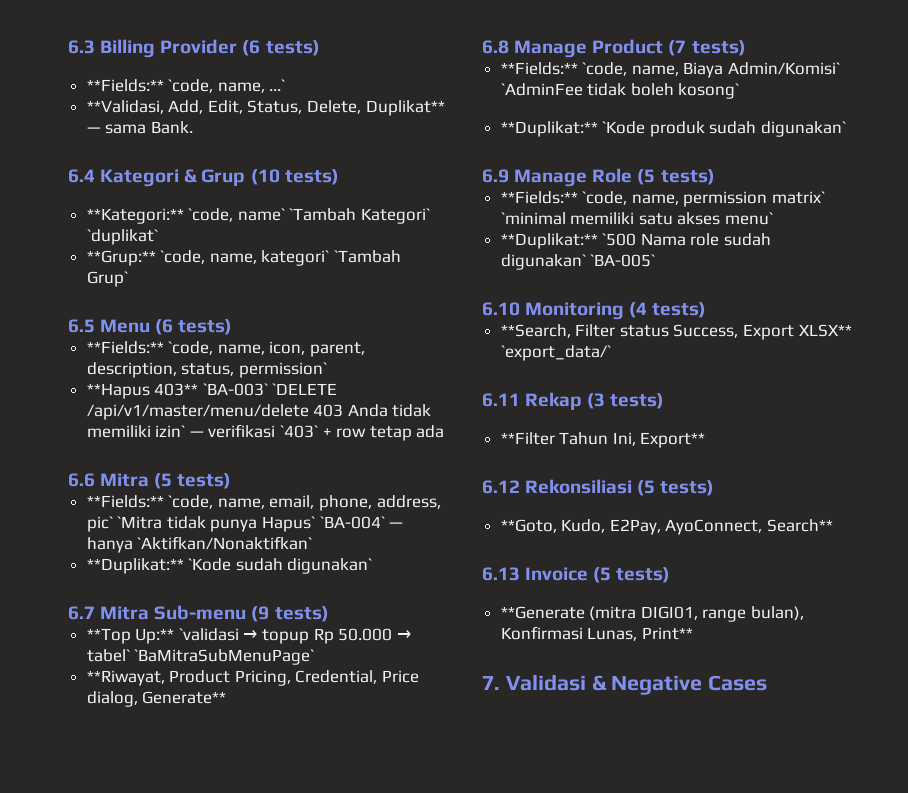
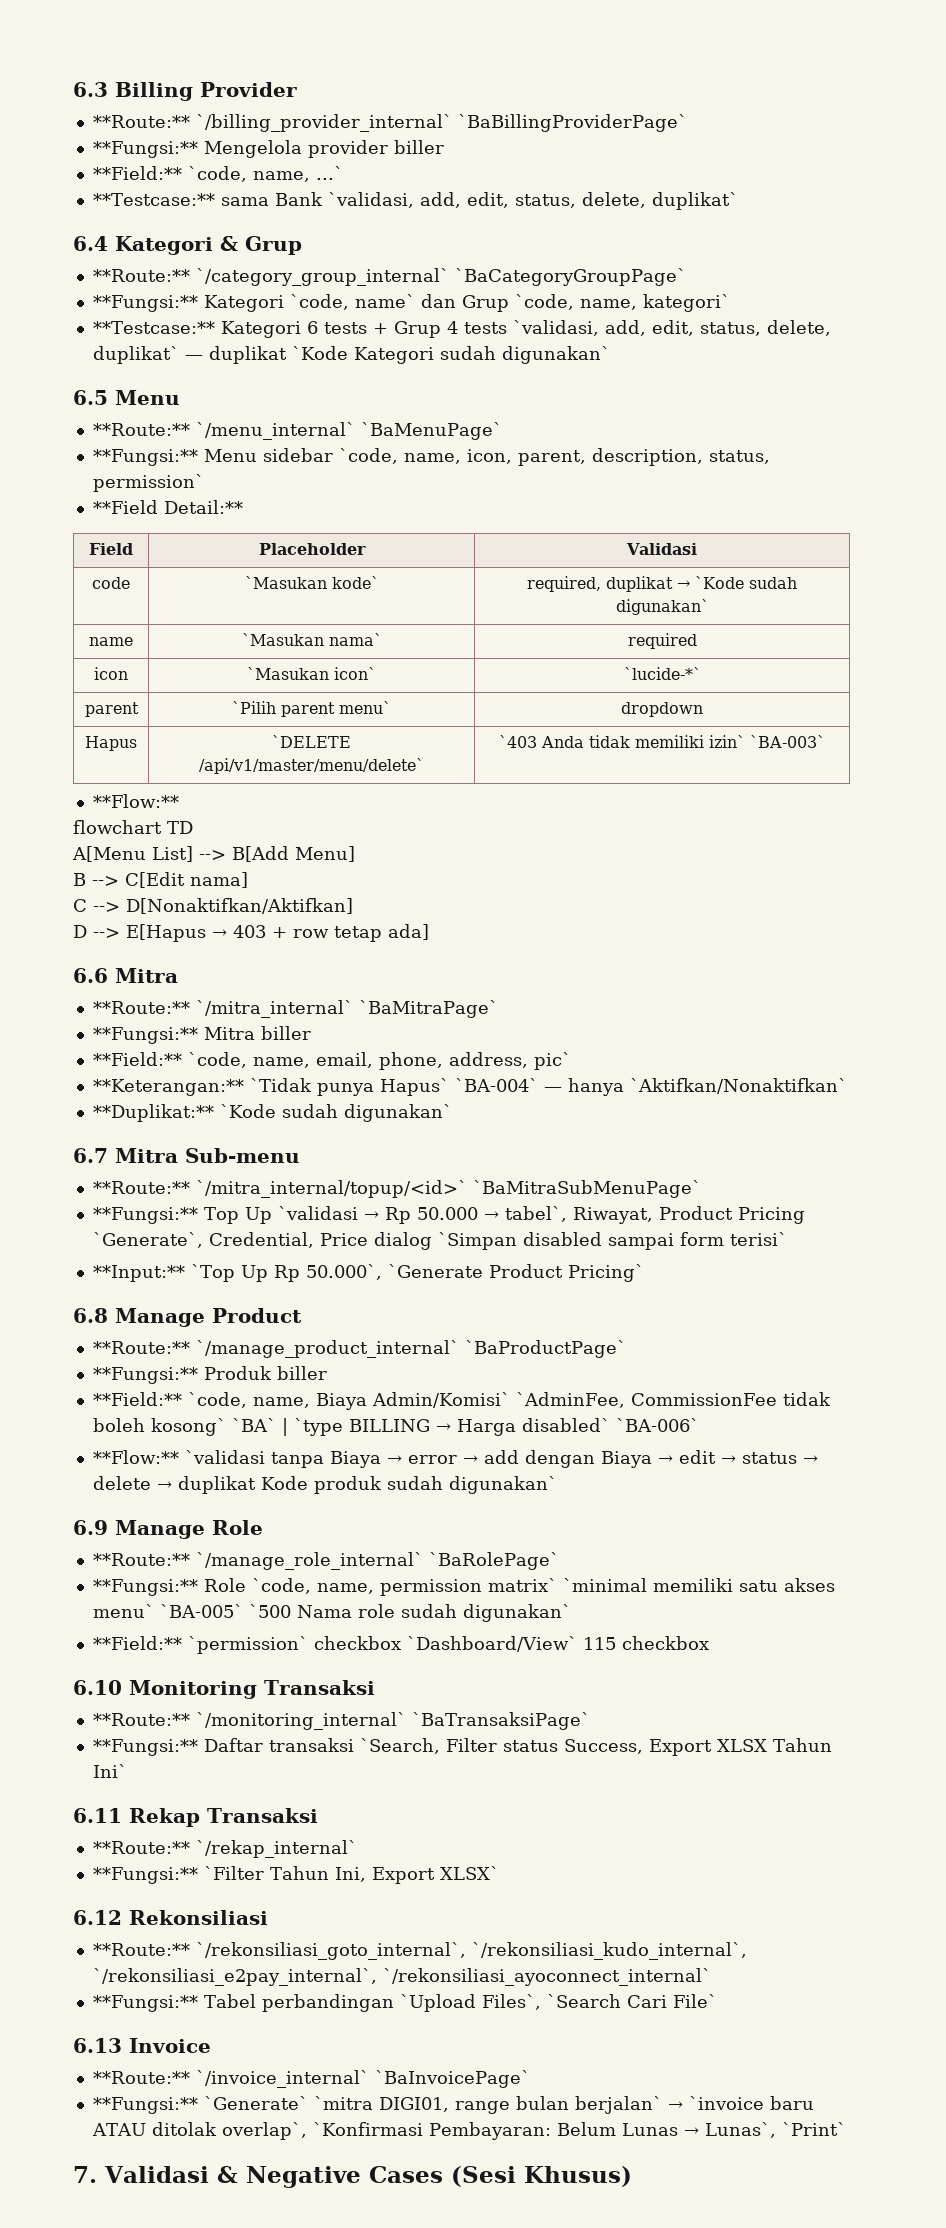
- 6.3 Billing Provider (6 tests)
- **Fields:** `code, name, ...`
- **Validasi, Add, Edit, Status, Delete, Duplikat** — sama Bank.
- 6.4 Kategori & Grup (10 tests)
- **Kategori:** `code, name` `Tambah Kategori` `duplikat`
- **Grup:** `code, name, kategori` `Tambah Grup`
- 6.5 Menu (6 tests)
- **Fields:** `code, name, icon, parent, description, status, permission`
+ 6.3 Billing Provider
+ **Route:** `/billing_provider_internal` `BaBillingProviderPage`
+ **Fungsi:** Mengelola provider biller
+ **Field:** `code, name, ...`
+ **Testcase:** sama Bank `validasi, add, edit, status, delete, duplikat`
+ 6.4 Kategori & Grup
+ **Route:** `/category_group_internal` `BaCategoryGroupPage`
+ **Fungsi:** Kategori `code, name` dan Grup `code, name, kategori`
+ **Testcase:** Kategori 6 tests + Grup 4 tests `validasi, add, edit, status, delete, duplikat` — duplikat `Kode Kategori sudah digunakan`
+ 6.5 Menu
+ **Route:** `/menu_internal` `BaMenuPage`
+ **Fungsi:** Menu sidebar `code, name, icon, parent, description, status, permission`
- **Hapus 403** `BA-003` `DELETE /api/v1/master/menu/delete 403 Anda tidak memiliki izin` — verifikasi `403` + row tetap ada
+ **Field Detail:**
+ Field | Placeholder | Validasi
+ code | `Masukan kode` | required, duplikat → `Kode sudah digunakan`
+ name | `Masukan nama` | required
+ icon | `Masukan icon` | `lucide-*`
+ parent | `Pilih parent menu` | dropdown
+ Hapus | `DELETE /api/v1/master/menu/delete` | `403 Anda tidak memiliki izin` `BA-003`
+ **Flow:**
+ flowchart TD
+ A[Menu List] --> B[Add Menu]
+ B --> C[Edit nama]
+ C --> D[Nonaktifkan/Aktifkan]
+ D --> E[Hapus → 403 + row tetap ada]
- 6.6 Mitra (5 tests)
- **Fields:** `code, name, email, phone, address, pic` `Mitra tidak punya Hapus` `BA-004` — hanya `Aktifkan/Nonaktifkan`
+ 6.6 Mitra
+ **Route:** `/mitra_internal` `BaMitraPage`
+ **Fungsi:** Mitra biller
+ **Field:** `code, name, email, phone, address, pic`
+ **Keterangan:** `Tidak punya Hapus` `BA-004` — hanya `Aktifkan/Nonaktifkan`
- 6.7 Mitra Sub-menu (9 tests)
- **Top Up:** `validasi → topup Rp 50.000 → tabel` `BaMitraSubMenuPage`
- **Riwayat, Product Pricing, Credential, Price dialog, Generate**
- 6.8 Manage Product (7 tests)
- **Fields:** `code, name, Biaya Admin/Komisi` `AdminFee tidak boleh kosong`
- **Duplikat:** `Kode produk sudah digunakan`
+ 6.7 Mitra Sub-menu
+ **Route:** `/mitra_internal/topup/<id>` `BaMitraSubMenuPage`
+ **Fungsi:** Top Up `validasi → Rp 50.000 → tabel`, Riwayat, Product Pricing `Generate`, Credential, Price dialog `Simpan disabled sampai form terisi`
+ **Input:** `Top Up Rp 50.000`, `Generate Product Pricing`
+ 6.8 Manage Product
+ **Route:** `/manage_product_internal` `BaProductPage`
+ **Fungsi:** Produk biller
+ **Field:** `code, name, Biaya Admin/Komisi` `AdminFee, CommissionFee tidak boleh kosong` `BA` | `type BILLING → Harga disabled` `BA-006`
+ **Flow:** `validasi tanpa Biaya → error → add dengan Biaya → edit → status → delete → duplikat Kode produk sudah digunakan`
- 6.9 Manage Role (5 tests)
- **Fields:** `code, name, permission matrix` `minimal memiliki satu akses menu`
- **Duplikat:** `500 Nama role sudah digunakan` `BA-005`
- 6.10 Monitoring (4 tests)
- **Search, Filter status Success, Export XLSX** `export_data/`
+ 6.9 Manage Role
+ **Route:** `/manage_role_internal` `BaRolePage`
+ **Fungsi:** Role `code, name, permission matrix` `minimal memiliki satu akses menu` `BA-005` `500 Nama role sudah digunakan`
+ **Field:** `permission` checkbox `Dashboard/View` 115 checkbox
+ 6.10 Monitoring Transaksi
+ **Route:** `/monitoring_internal` `BaTransaksiPage`
+ **Fungsi:** Daftar transaksi `Search, Filter status Success, Export XLSX Tahun Ini`
- 6.11 Rekap (3 tests)
- **Filter Tahun Ini, Export**
- 6.12 Rekonsiliasi (5 tests)
- **Goto, Kudo, E2Pay, AyoConnect, Search**
- 6.13 Invoice (5 tests)
- **Generate (mitra DIGI01, range bulan), Konfirmasi Lunas, Print**
+ 6.11 Rekap Transaksi
+ **Route:** `/rekap_internal`
+ **Fungsi:** `Filter Tahun Ini, Export XLSX`
+ 6.12 Rekonsiliasi
+ **Route:** `/rekonsiliasi_goto_internal`, `/rekonsiliasi_kudo_internal`, `/rekonsiliasi_e2pay_internal`, `/rekonsiliasi_ayoconnect_internal`
+ **Fungsi:** Tabel perbandingan `Upload Files`, `Search Cari File`
+ 6.13 Invoice
+ **Route:** `/invoice_internal` `BaInvoicePage`
+ **Fungsi:** `Generate` `mitra DIGI01, range bulan berjalan` → `invoice baru ATAU ditolak overlap`, `Konfirmasi Pembayaran: Belum Lunas → Lunas`, `Print`
- 7. Validasi & Negative Cases
+ 7. Validasi & Negative Cases (Sesi Khusus)

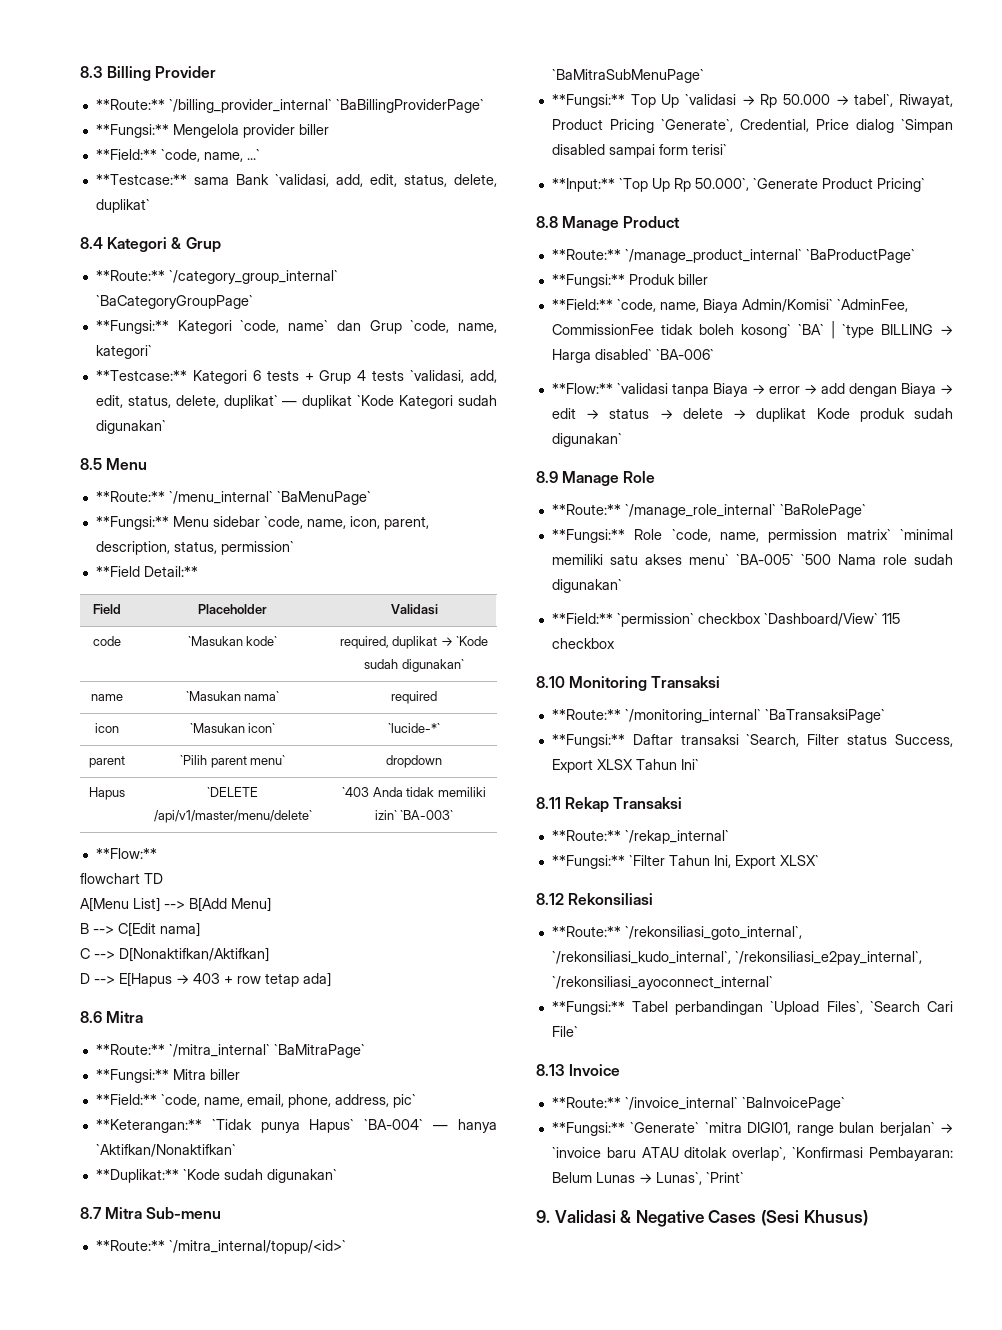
- 6.3 Billing Provider
+ 8.3 Billing Provider
- 6.4 Kategori & Grup
+ 8.4 Kategori & Grup
- 6.5 Menu
+ 8.5 Menu
- 6.6 Mitra
+ 8.6 Mitra
- 6.7 Mitra Sub-menu
+ 8.7 Mitra Sub-menu
- 6.8 Manage Product
+ 8.8 Manage Product
- 6.9 Manage Role
+ 8.9 Manage Role
- 6.10 Monitoring Transaksi
+ 8.10 Monitoring Transaksi
- 6.11 Rekap Transaksi
+ 8.11 Rekap Transaksi
- 6.12 Rekonsiliasi
+ 8.12 Rekonsiliasi
- 6.13 Invoice
+ 8.13 Invoice
- 7. Validasi & Negative Cases (Sesi Khusus)
+ 9. Validasi & Negative Cases (Sesi Khusus)

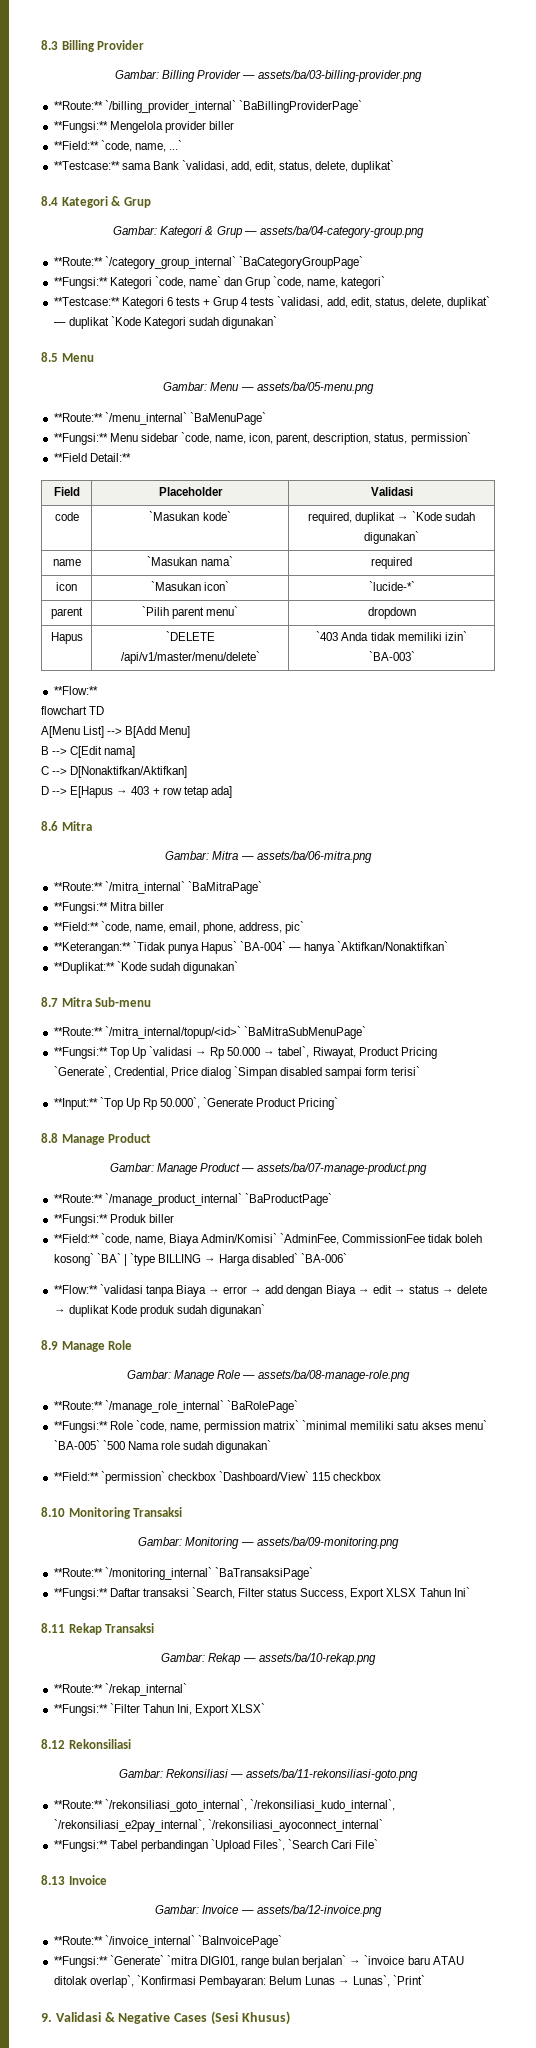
+ Gambar: Billing Provider — assets/ba/03-billing-provider.png
+ Gambar: Kategori & Grup — assets/ba/04-category-group.png
+ Gambar: Menu — assets/ba/05-menu.png
+ Gambar: Mitra — assets/ba/06-mitra.png
+ Gambar: Manage Product — assets/ba/07-manage-product.png
+ Gambar: Manage Role — assets/ba/08-manage-role.png
+ Gambar: Monitoring — assets/ba/09-monitoring.png
+ Gambar: Rekap — assets/ba/10-rekap.png
+ Gambar: Rekonsiliasi — assets/ba/11-rekonsiliasi-goto.png
+ Gambar: Invoice — assets/ba/12-invoice.png

